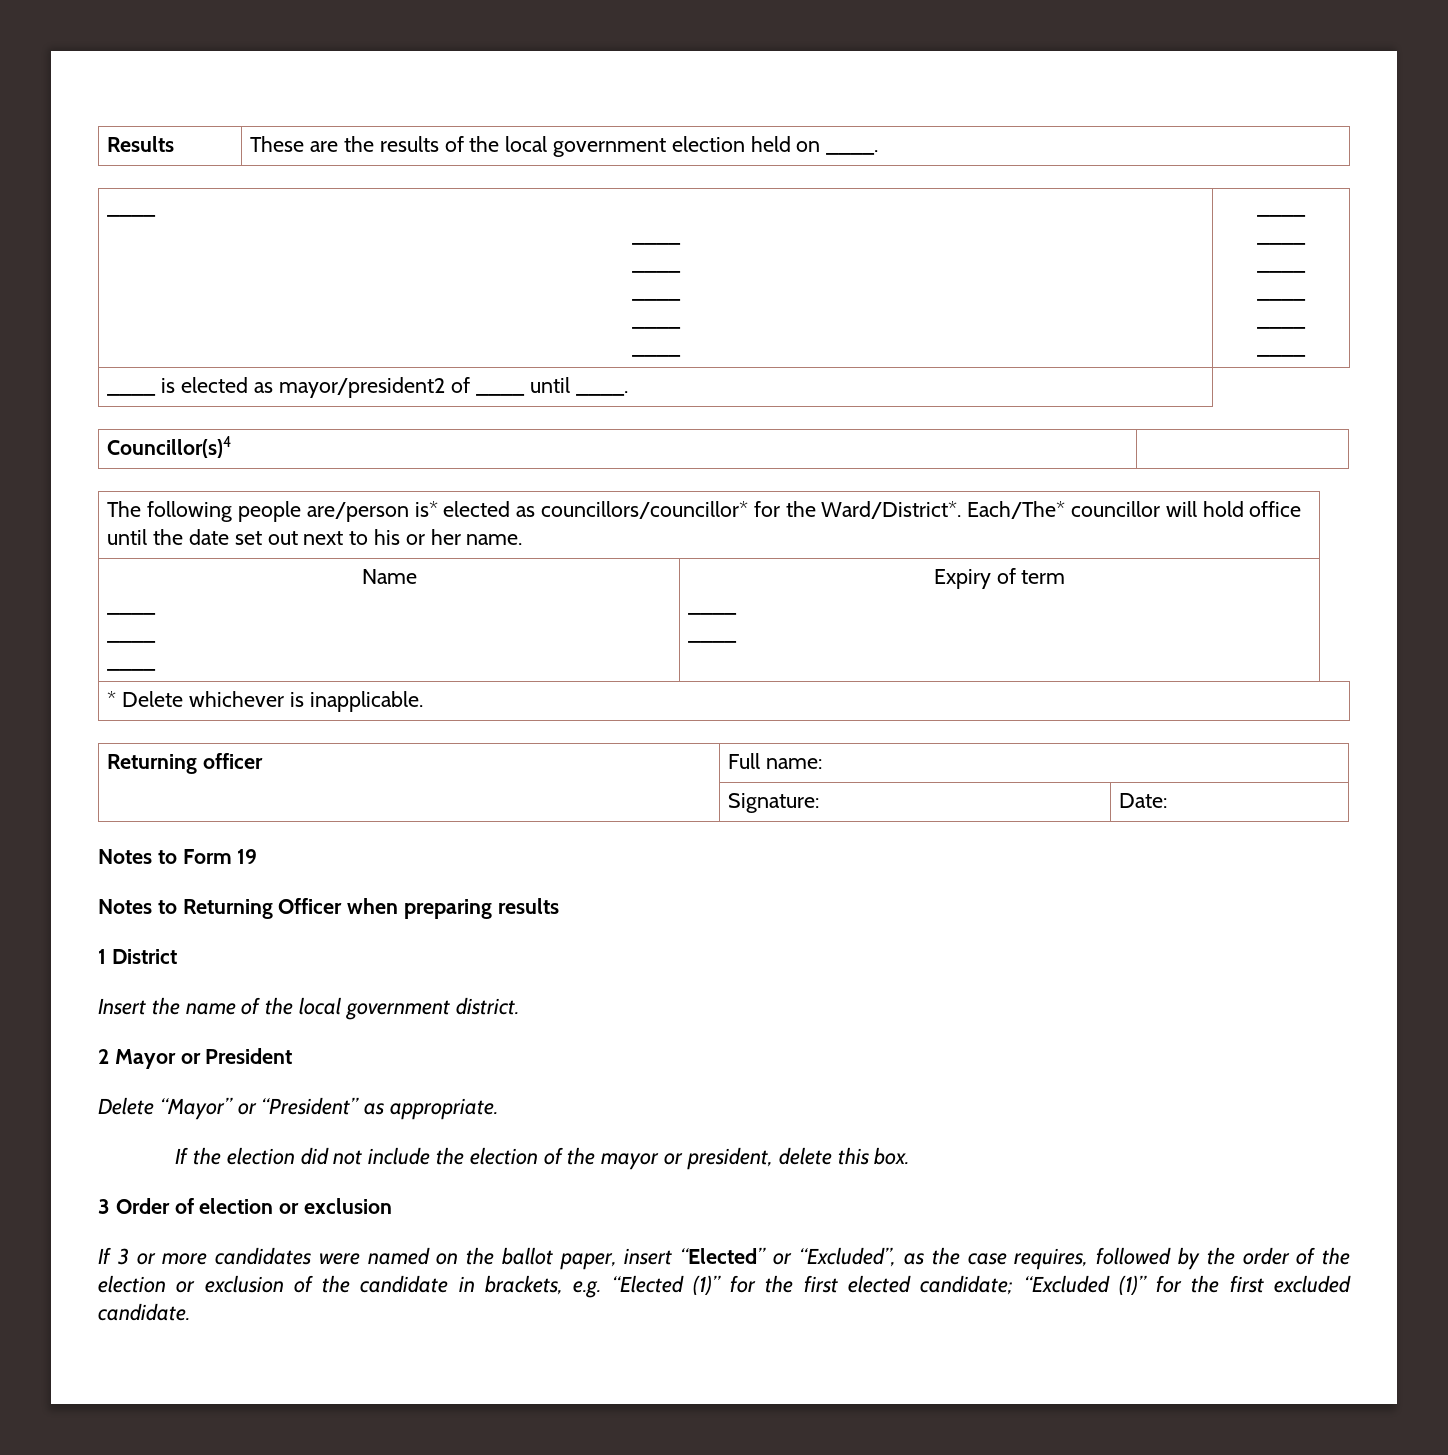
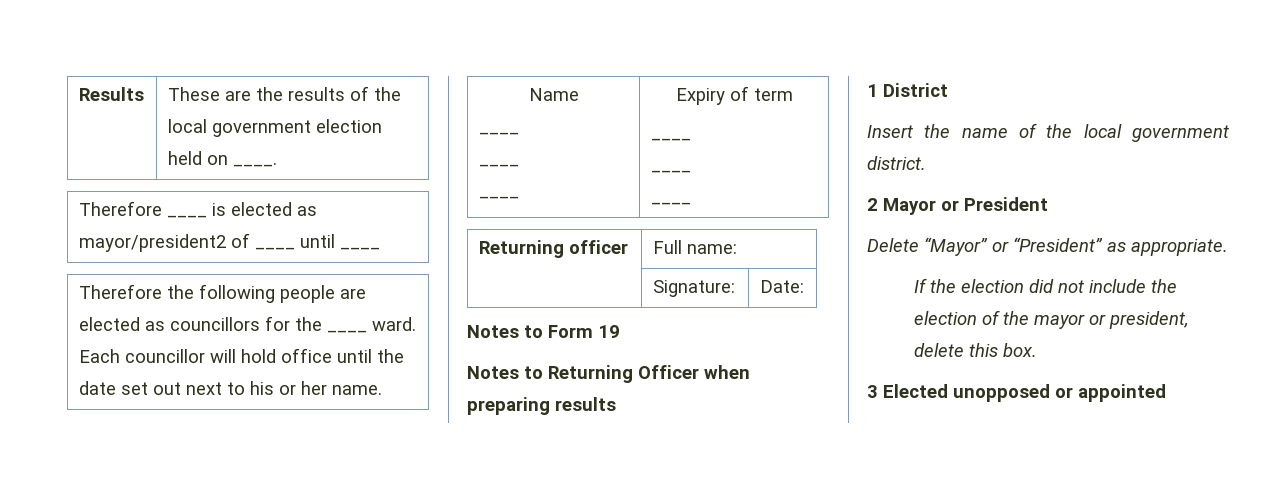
  Results | These are the results of the local government election held on ____.
- ____
- ____
- ____
- ____
- ____
- ____ | ____
- ____
- ____
- ____
- ____
- ____
- ____ is elected as mayor/president2 of ____ until ____.
- Councillor(s)4 |
- The following people are/person is* elected as councillors/councillor* for the Ward/District*. Each/The* councillor will hold office until the date set out next to his or her name.
+ Therefore ____ is elected as mayor/president2 of ____ until ____
+ Therefore the following people are elected as councillors for the ____ ward. Each councillor will hold office until the date set out next to his or her name.
  Name
  ____
  ____
  ____ | Expiry of term
  ____
  ____
- * Delete whichever is inapplicable.
+ ____
- 3 Order of election or exclusion
- If 3 or more candidates were named on the ballot paper, insert “Elected” or “Excluded”, as the case requires, followed by the order of the election or exclusion of the candidate in brackets, e.g. “Elected (1)” for the first elected candidate; “Excluded (1)” for the first excluded candidate.
+ 3 Elected unopposed or appointed

